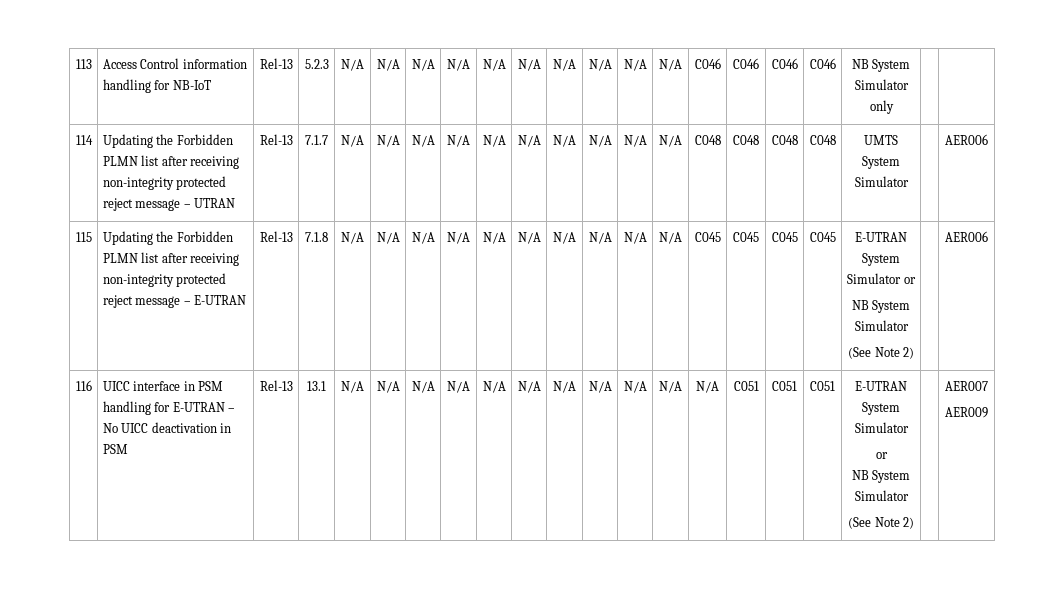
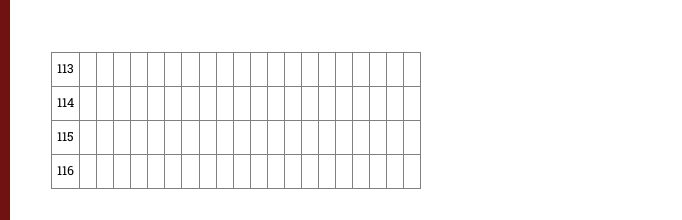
- 113 | Access Control information handling for NB-IoT | Rel-13 | 5.2.3 | N/A | N/A | N/A | N/A | N/A | N/A | N/A | N/A | N/A | N/A | C046 | C046 | C046 | C046 | NB System Simulator only | |
- 114 | Updating the Forbidden PLMN list after receiving non-integrity protected reject message – UTRAN | Rel-13 | 7.1.7 | N/A | N/A | N/A | N/A | N/A | N/A | N/A | N/A | N/A | N/A | C048 | C048 | C048 | C048 | UMTS System Simulator | | AER006
- 115 | Updating the Forbidden PLMN list after receiving non-integrity protected reject message – E-UTRAN | Rel-13 | 7.1.8 | N/A | N/A | N/A | N/A | N/A | N/A | N/A | N/A | N/A | N/A | C045 | C045 | C045 | C045 | E-UTRAN System Simulator or
- NB System Simulator
- (See Note 2) | | AER006
- 116 | UICC interface in PSM handling for E-UTRAN – No UICC deactivation in PSM | Rel-13 | 13.1 | N/A | N/A | N/A | N/A | N/A | N/A | N/A | N/A | N/A | N/A | N/A | C051 | C051 | C051 | E-UTRAN System Simulator
- or
- NB System Simulator
- (See Note 2) | | AER007
- AER009
+ 113 | | | | | | | | | | | | | | | | | | | |
+ 114 | | | | | | | | | | | | | | | | | | | |
+ 115 | | | | | | | | | | | | | | | | | | | |
+ 116 | | | | | | | | | | | | | | | | | | | |

